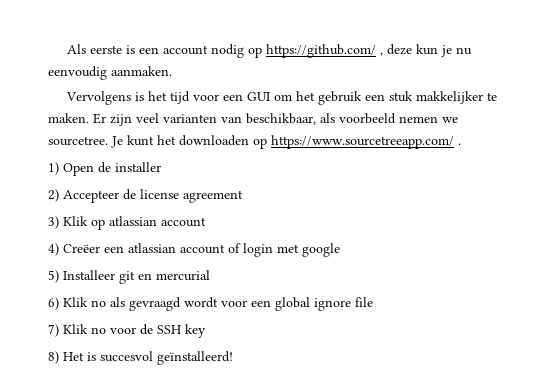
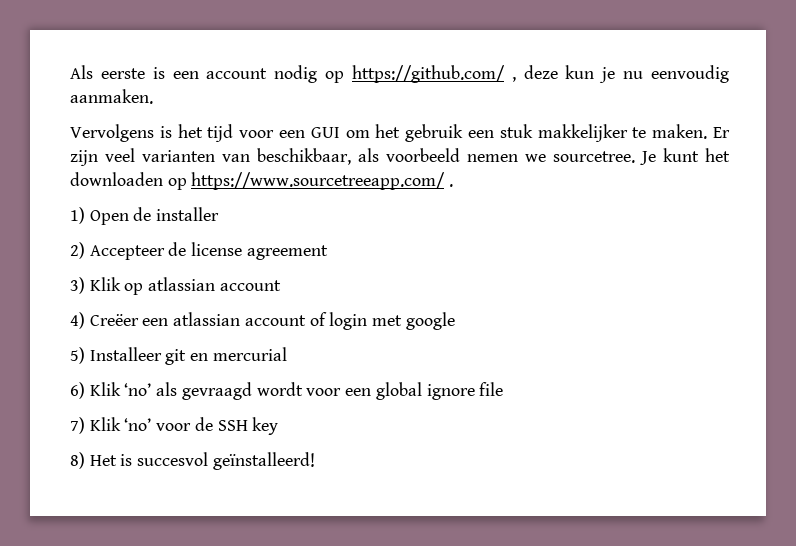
- 6) Klik no als gevraagd wordt voor een global ignore file
+ 6) Klik ‘no’ als gevraagd wordt voor een global ignore file
- 7) Klik no voor de SSH key
+ 7) Klik ‘no’ voor de SSH key

